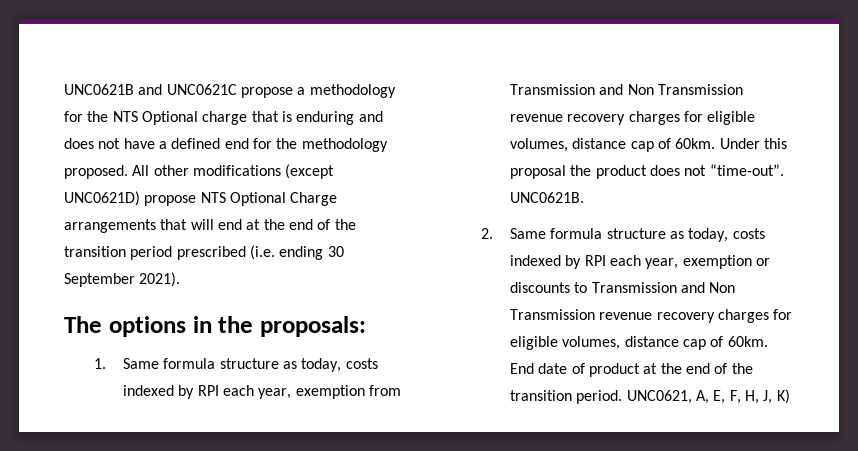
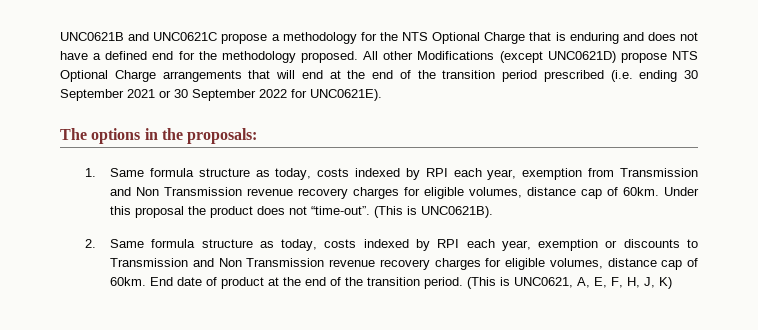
- UNC0621B and UNC0621C propose a methodology for the NTS Optional charge that is enduring and does not have a defined end for the methodology proposed.
+ UNC0621B and UNC0621C propose a methodology for the NTS Optional Charge that is enduring and does not have a defined end for the methodology proposed.
- All other modifications (except UNC0621D) propose NTS Optional Charge arrangements that will end at the end of the transition period prescribed (i.e. ending 30 September 2021).
+ All other Modifications (except UNC0621D) propose NTS Optional Charge arrangements that will end at the end of the transition period prescribed (i.e. ending 30 September 2021 or 30 September 2022 for UNC0621E).
- UNC0621B.
+ (This is UNC0621B).
- UNC0621, A, E, F, H, J, K)
+ (This is UNC0621, A, E, F, H, J, K)

